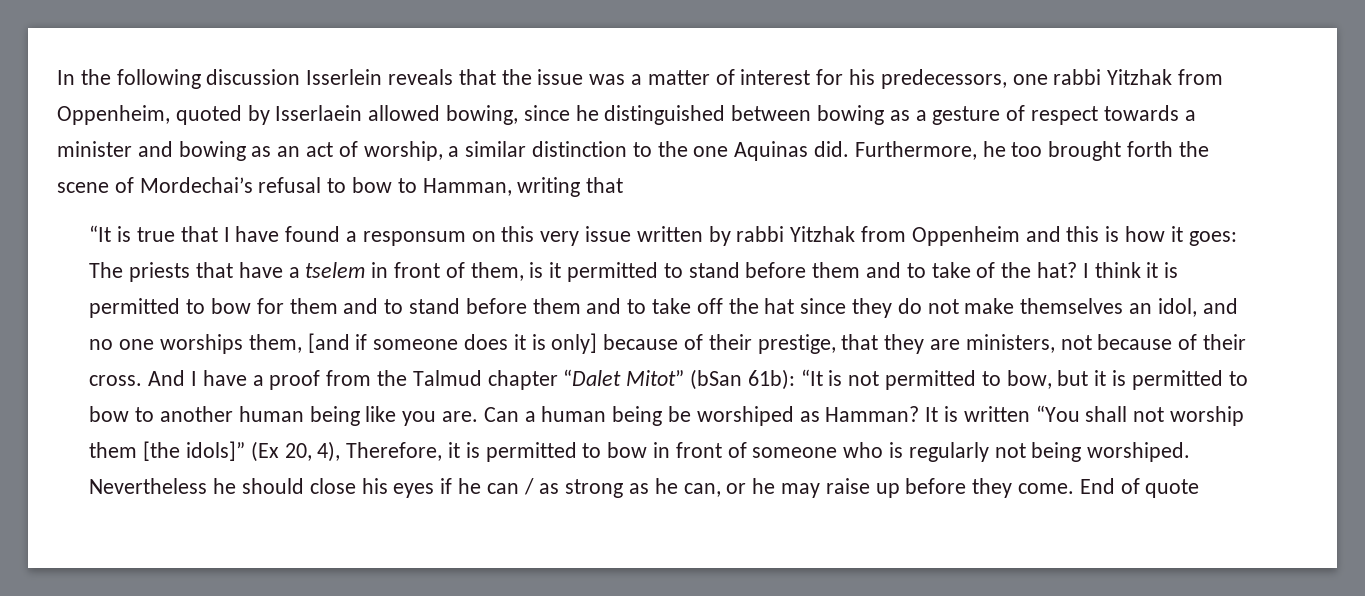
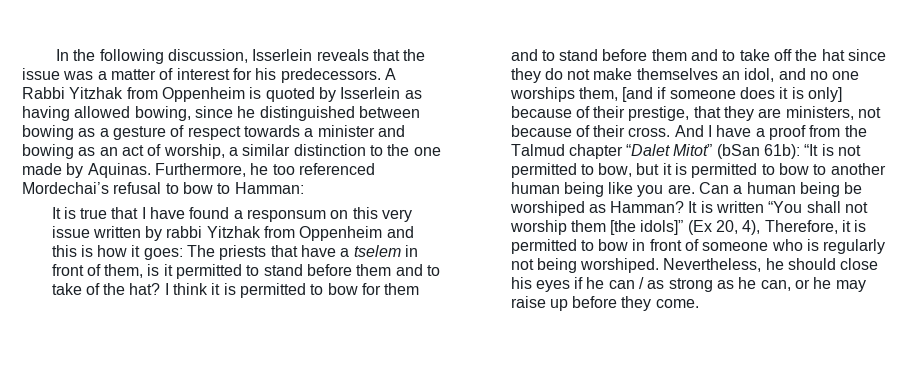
- In the following discussion Isserlein reveals that the issue was a matter of interest for his predecessors, one rabbi Yitzhak from Oppenheim, quoted by Isserlaein allowed bowing, since he distinguished between bowing as a gesture of respect towards a minister and bowing as an act of worship, a similar distinction to the one Aquinas did. Furthermore, he too brought forth the scene of Mordechai’s refusal to bow to Hamman, writing that
- “It is true that I have found a responsum on this very issue written by rabbi Yitzhak from Oppenheim and this is how it goes:
+ In the following discussion, Isserlein reveals that the issue was a matter of interest for his predecessors. A Rabbi Yitzhak from Oppenheim is quoted by Isserlein as having allowed bowing, since he distinguished between bowing as a gesture of respect towards a minister and bowing as an act of worship, a similar distinction to the one made by Aquinas. Furthermore, he too referenced Mordechai’s refusal to bow to Hamman:
+ It is true that I have found a responsum on this very issue written by rabbi Yitzhak from Oppenheim and this is how it goes:
- Nevertheless he should close his eyes if he can / as strong as he can, or he may raise up before they come. End of quote
+ Nevertheless, he should close his eyes if he can / as strong as he can, or he may raise up before they come.

